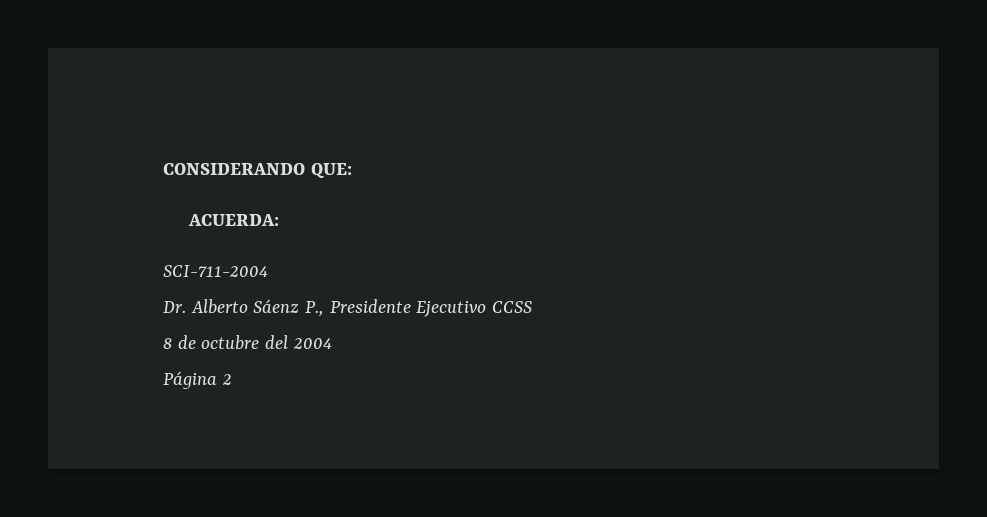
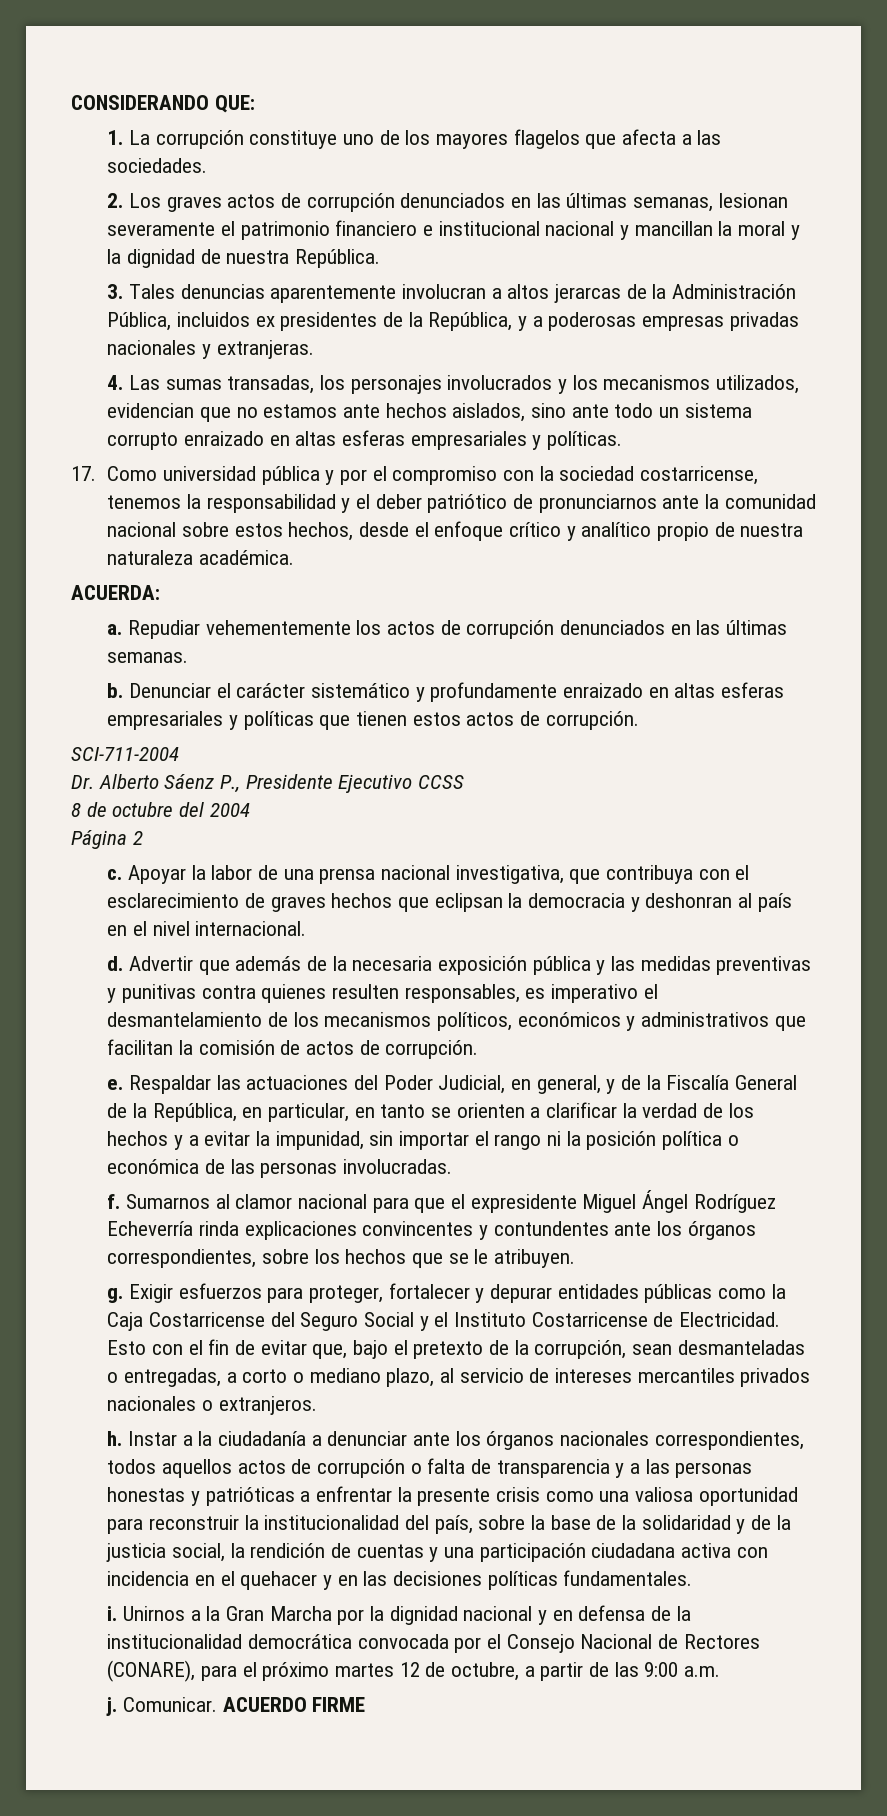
+ 1. La corrupción constituye uno de los mayores flagelos que afecta a las sociedades.
+ 2. Los graves actos de corrupción denunciados en las últimas semanas, lesionan severamente el patrimonio financiero e institucional nacional y mancillan la moral y la dignidad de nuestra República.
+ 3. Tales denuncias aparentemente involucran a altos jerarcas de la Administración Pública, incluidos ex presidentes de la República, y a poderosas empresas privadas nacionales y extranjeras.
+ 4. Las sumas transadas, los personajes involucrados y los mecanismos utilizados, evidencian que no estamos ante hechos aislados, sino ante todo un sistema corrupto enraizado en altas esferas empresariales y políticas.
+ 17. Como universidad pública y por el compromiso con la sociedad costarricense, tenemos la responsabilidad y el deber patriótico de pronunciarnos ante la comunidad nacional sobre estos hechos, desde el enfoque crítico y analítico propio de nuestra naturaleza académica.
  ACUERDA:
+ a. Repudiar vehementemente los actos de corrupción denunciados en las últimas semanas.
+ b. Denunciar el carácter sistemático y profundamente enraizado en altas esferas empresariales y políticas que tienen estos actos de corrupción.
+ c. Apoyar la labor de una prensa nacional investigativa, que contribuya con el esclarecimiento de graves hechos que eclipsan la democracia y deshonran al país en el nivel internacional.
+ d. Advertir que además de la necesaria exposición pública y las medidas preventivas y punitivas contra quienes resulten responsables, es imperativo el desmantelamiento de los mecanismos políticos, económicos y administrativos que facilitan la comisión de actos de corrupción.
+ e. Respaldar las actuaciones del Poder Judicial, en general, y de la Fiscalía General de la República, en particular, en tanto se orienten a clarificar la verdad de los hechos y a evitar la impunidad, sin importar el rango ni la posición política o económica de las personas involucradas.
+ f. Sumarnos al clamor nacional para que el expresidente Miguel Ángel Rodríguez Echeverría rinda explicaciones convincentes y contundentes ante los órganos correspondientes, sobre los hechos que se le atribuyen.
+ g. Exigir esfuerzos para proteger, fortalecer y depurar entidades públicas como la Caja Costarricense del Seguro Social y el Instituto Costarricense de Electricidad. Esto con el fin de evitar que, bajo el pretexto de la corrupción, sean desmanteladas o entregadas, a corto o mediano plazo, al servicio de intereses mercantiles privados nacionales o extranjeros.
+ h. Instar a la ciudadanía a denunciar ante los órganos nacionales correspondientes, todos aquellos actos de corrupción o falta de transparencia y a las personas honestas y patrióticas a enfrentar la presente crisis como una valiosa oportunidad para reconstruir la institucionalidad del país, sobre la base de la solidaridad y de la justicia social, la rendición de cuentas y una participación ciudadana activa con incidencia en el quehacer y en las decisiones políticas fundamentales.
+ i. Unirnos a la Gran Marcha por la dignidad nacional y en defensa de la institucionalidad democrática convocada por el Consejo Nacional de Rectores (CONARE), para el próximo martes 12 de octubre, a partir de las 9:00 a.m.
+ j. Comunicar. ACUERDO FIRME

